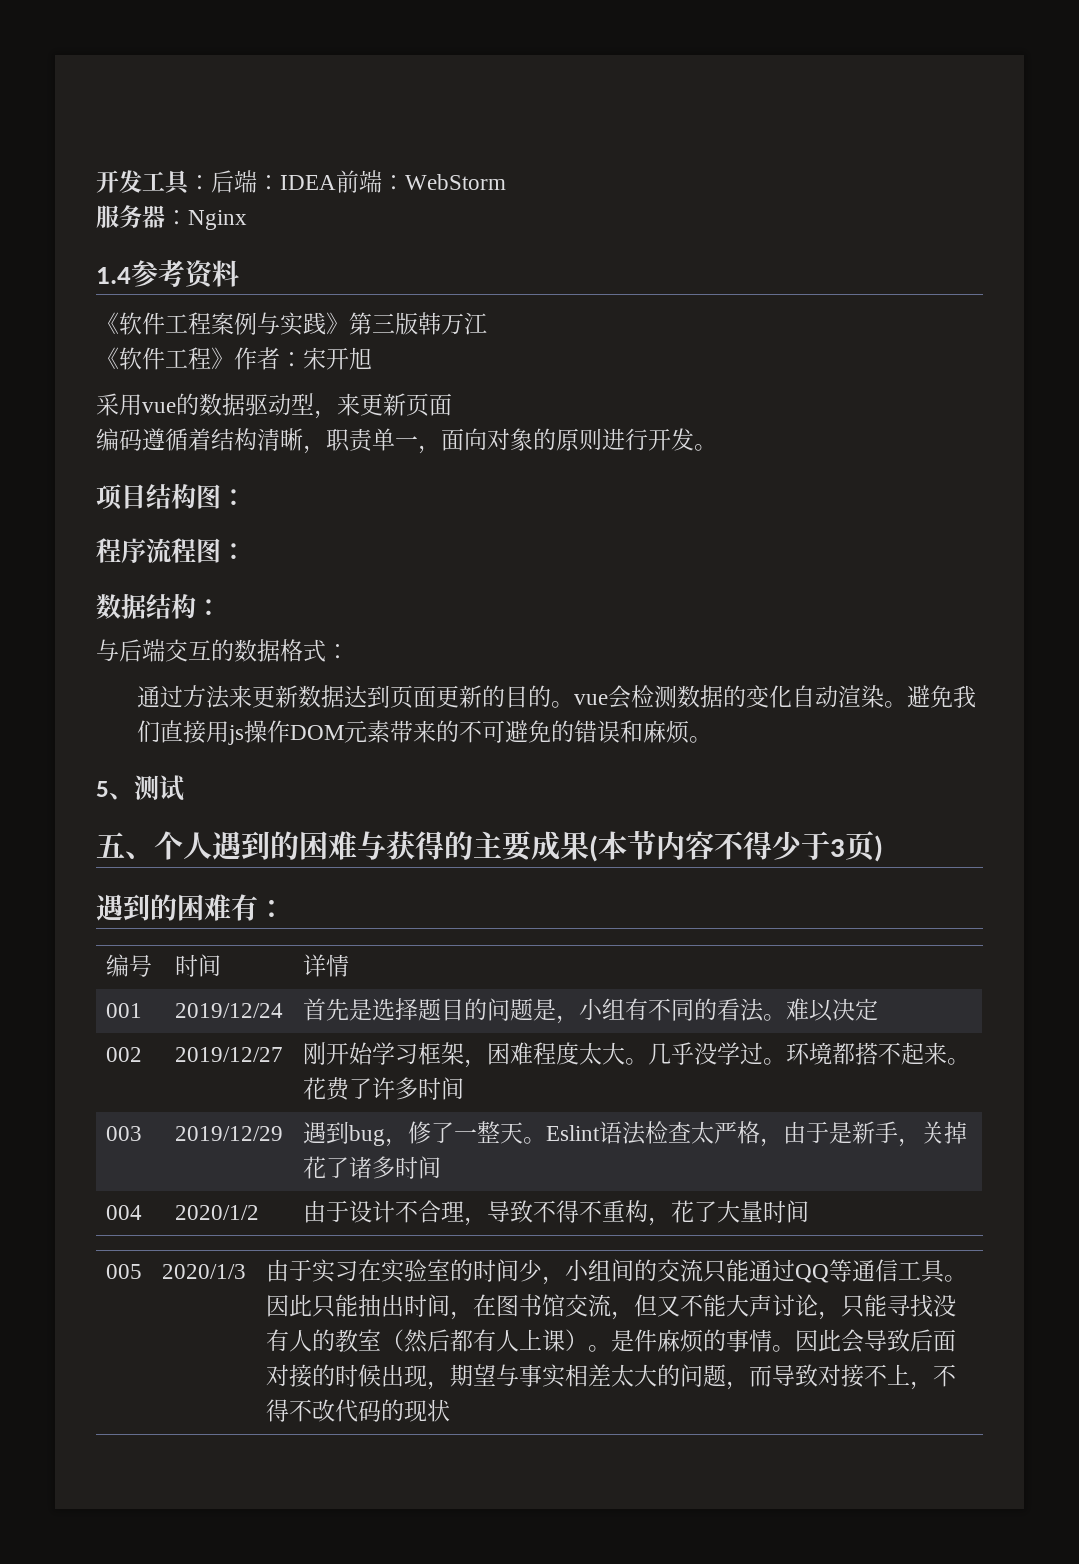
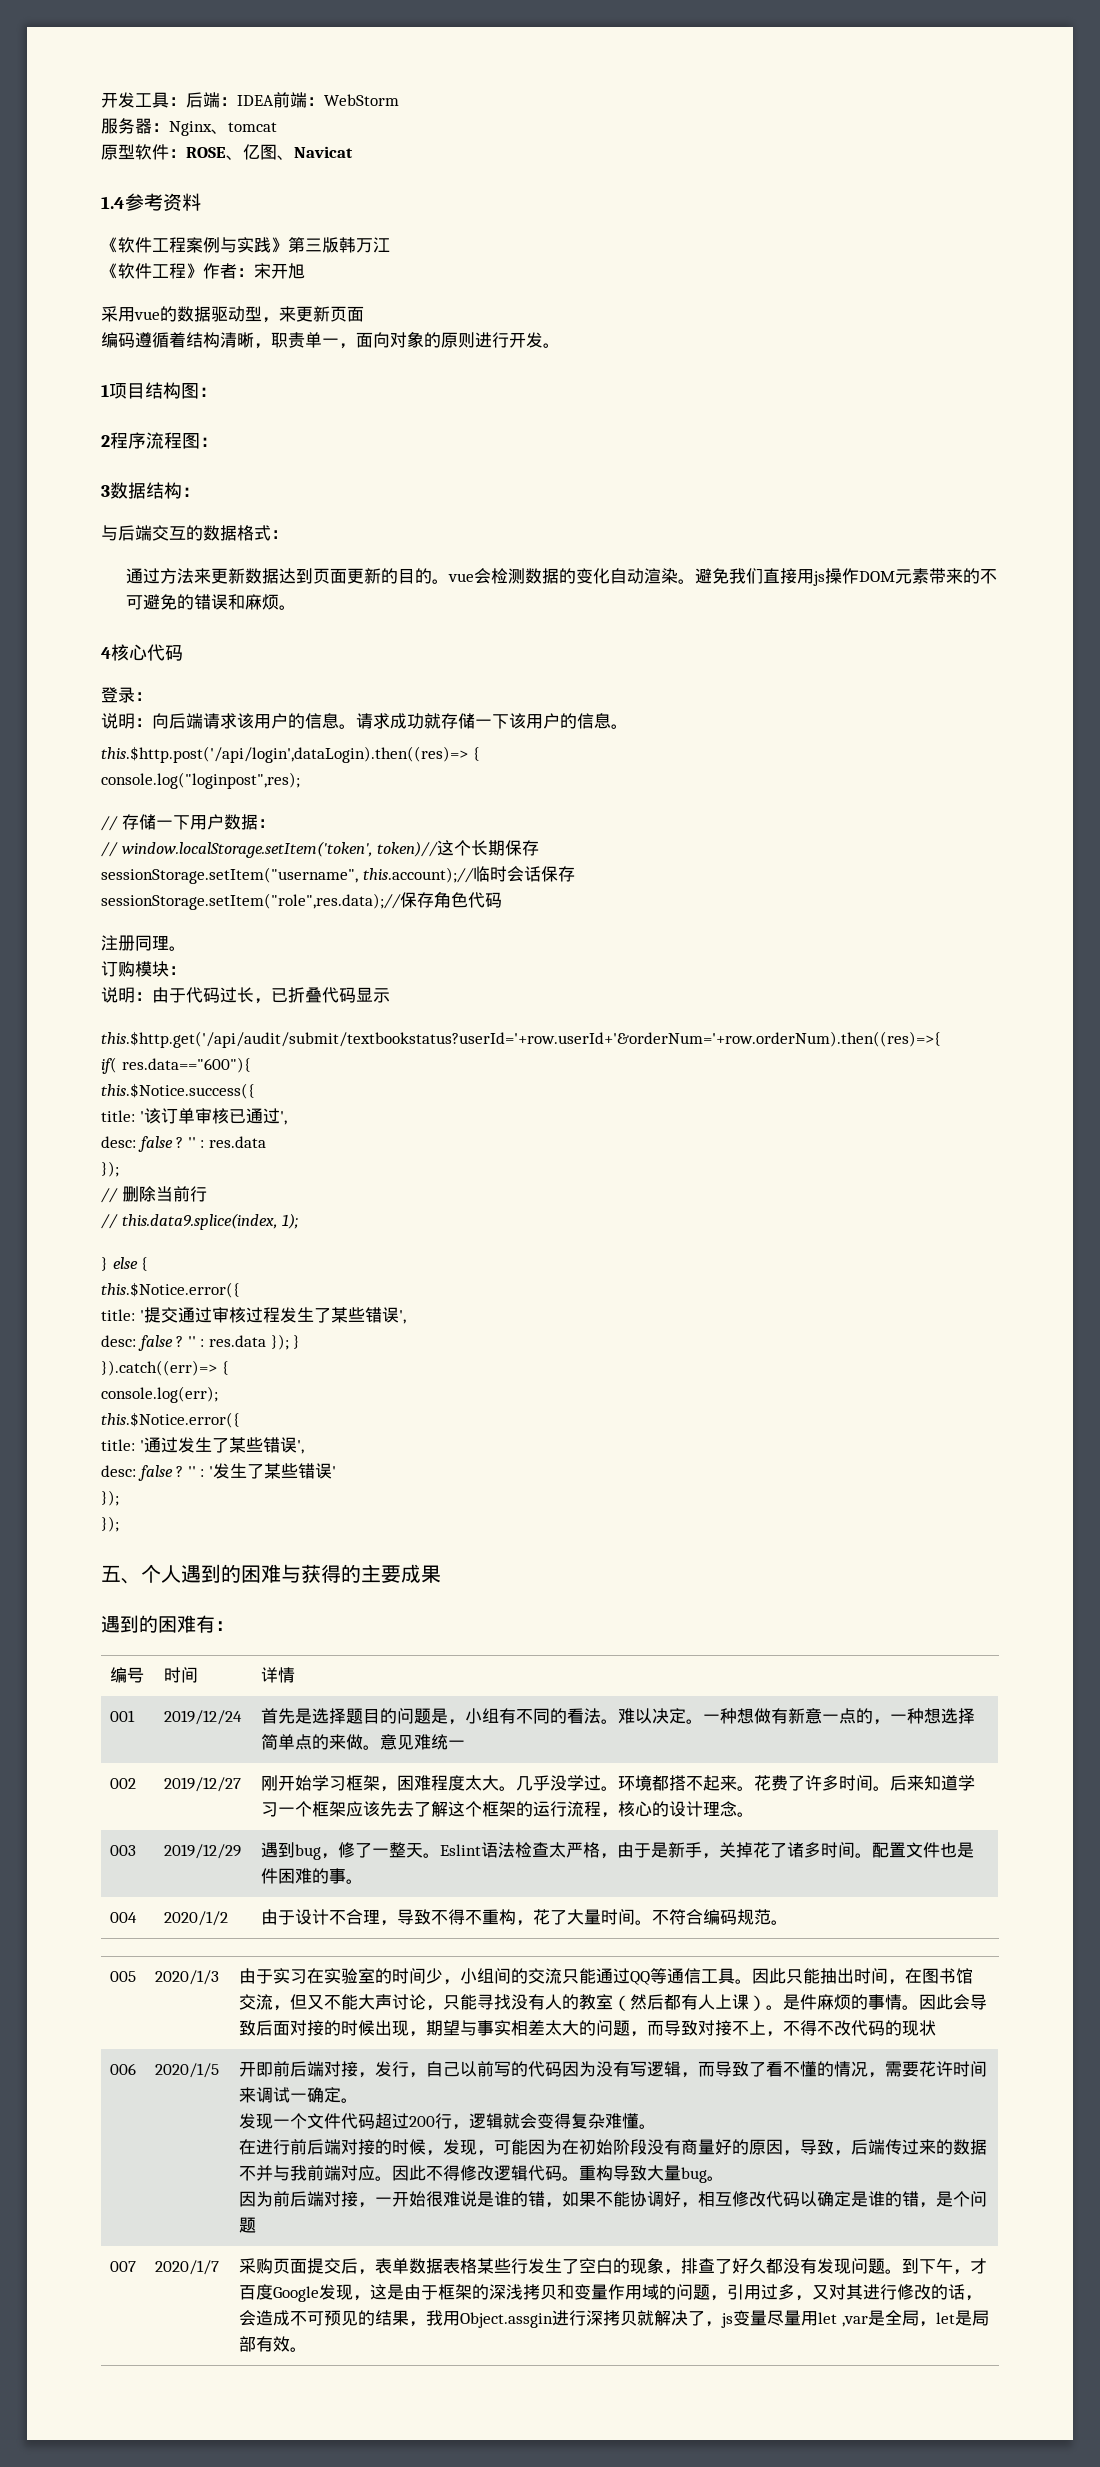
- 服务器：Nginx
+ 服务器：Nginx、tomcat
+ 原型软件：ROSE、亿图、Navicat
- 项目结构图：
+ 1项目结构图：
- 程序流程图：
+ 2程序流程图：
- 数据结构：
+ 3数据结构：
- 5、测试
+ 4核心代码
+ 登录：
+ 说明：向后端请求该用户的信息。请求成功就存储一下该用户的信息。
+ this.$http.post('/api/login',dataLogin).then((res)=> {
+ console.log("loginpost",res);
+ // 存储一下用户数据：
+ // window.localStorage.setItem('token', token)//这个长期保存
+ sessionStorage.setItem("username", this.account);//临时会话保存
+ sessionStorage.setItem("role",res.data);//保存角色代码
+ 注册同理。
+ 订购模块：
+ 说明：由于代码过长，已折叠代码显示
+ this.$http.get('/api/audit/submit/textbookstatus?userId='+row.userId+'&orderNum='+row.orderNum).then((res)=>{
+ if( res.data=="600"){
+ this.$Notice.success({
+ title: '该订单审核已通过',
+ desc: false ? '' : res.data
+ });
+ // 删除当前行
+ // this.data9.splice(index, 1);
+ } else {
+ this.$Notice.error({
+ title: '提交通过审核过程发生了某些错误',
+ desc: false ? '' : res.data }); }
+ }).catch((err)=> {
+ console.log(err);
+ this.$Notice.error({
+ title: '通过发生了某些错误',
+ desc: false ? '' : '发生了某些错误'
+ });
+ });
- 五、个人遇到的困难与获得的主要成果(本节内容不得少于3页)
+ 五、个人遇到的困难与获得的主要成果
- 001 | 2019/12/24 | 首先是选择题目的问题是，小组有不同的看法。难以决定
+ 001 | 2019/12/24 | 首先是选择题目的问题是，小组有不同的看法。难以决定。一种想做有新意一点的，一种想选择简单点的来做。意见难统一
- 002 | 2019/12/27 | 刚开始学习框架，困难程度太大。几乎没学过。环境都搭不起来。花费了许多时间
+ 002 | 2019/12/27 | 刚开始学习框架，困难程度太大。几乎没学过。环境都搭不起来。花费了许多时间。后来知道学习一个框架应该先去了解这个框架的运行流程，核心的设计理念。
- 003 | 2019/12/29 | 遇到bug，修了一整天。Eslint语法检查太严格，由于是新手，关掉花了诸多时间
+ 003 | 2019/12/29 | 遇到bug，修了一整天。Eslint语法检查太严格，由于是新手，关掉花了诸多时间。配置文件也是件困难的事。
- 004 | 2020/1/2 | 由于设计不合理，导致不得不重构，花了大量时间
+ 004 | 2020/1/2 | 由于设计不合理，导致不得不重构，花了大量时间。不符合编码规范。
+ 006 | 2020/1/5 | 开即前后端对接，发行，自己以前写的代码因为没有写逻辑，而导致了看不懂的情况，需要花许时间来调试一确定。
+ 发现一个文件代码超过200行，逻辑就会变得复杂难懂。
+ 在进行前后端对接的时候，发现，可能因为在初始阶段没有商量好的原因，导致，后端传过来的数据不并与我前端对应。因此不得修改逻辑代码。重构导致大量bug。
+ 因为前后端对接，一开始很难说是谁的错，如果不能协调好，相互修改代码以确定是谁的错，是个问题
+ 007 | 2020/1/7 | 采购页面提交后，表单数据表格某些行发生了空白的现象，排查了好久都没有发现问题。到下午，才百度Google发现，这是由于框架的深浅拷贝和变量作用域的问题，引用过多，又对其进行修改的话，会造成不可预见的结果，我用Object.assgin进行深拷贝就解决了，js变量尽量用let ,var是全局，let是局部有效。

